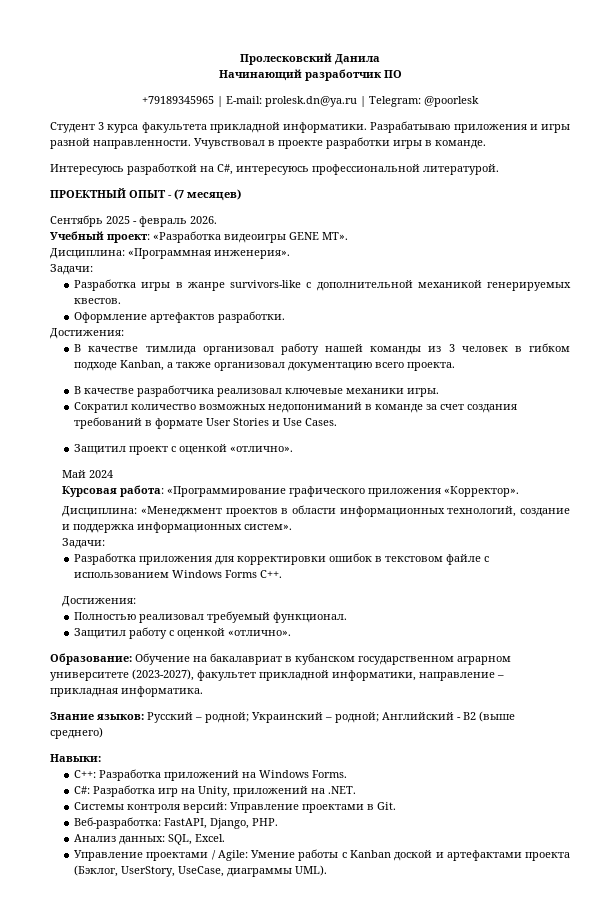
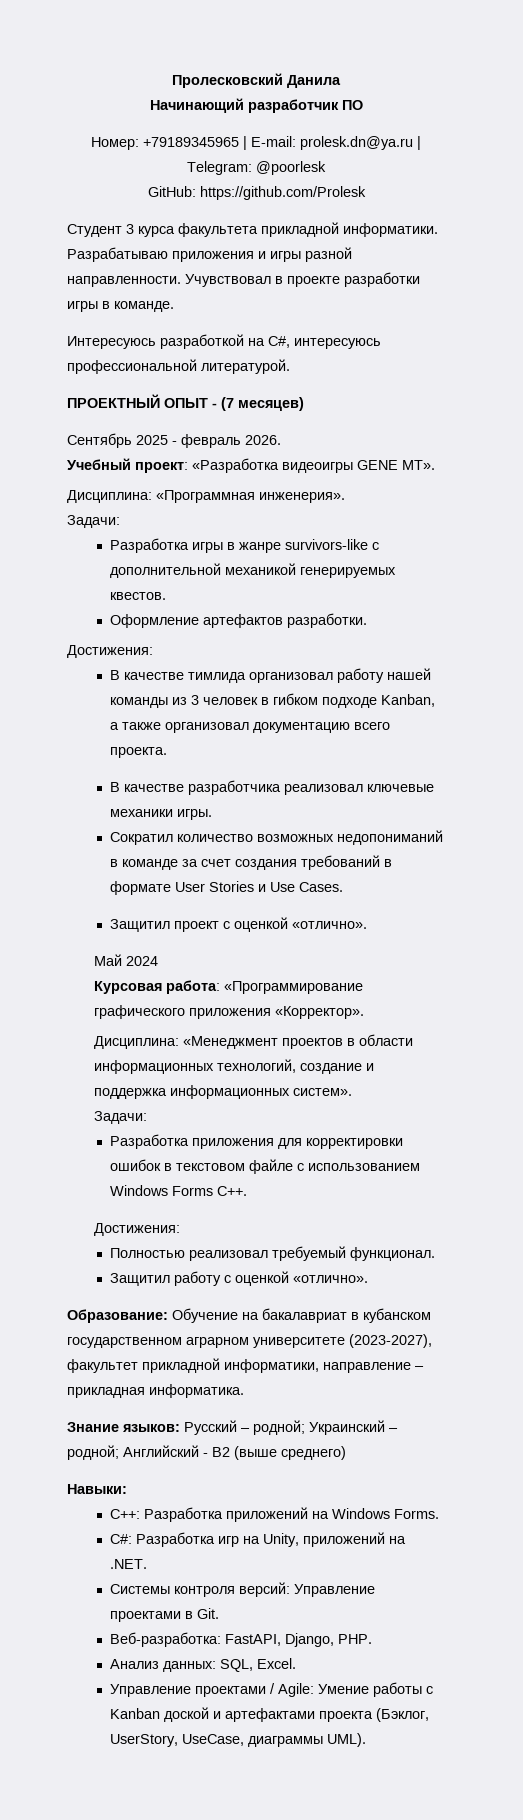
- +79189345965 | E-mail: prolesk.dn@ya.ru | Telegram: @poorlesk
+ Номер: +79189345965 | E-mail: prolesk.dn@ya.ru | Telegram: @poorlesk
+ GitHub: https://github.com/Prolesk

